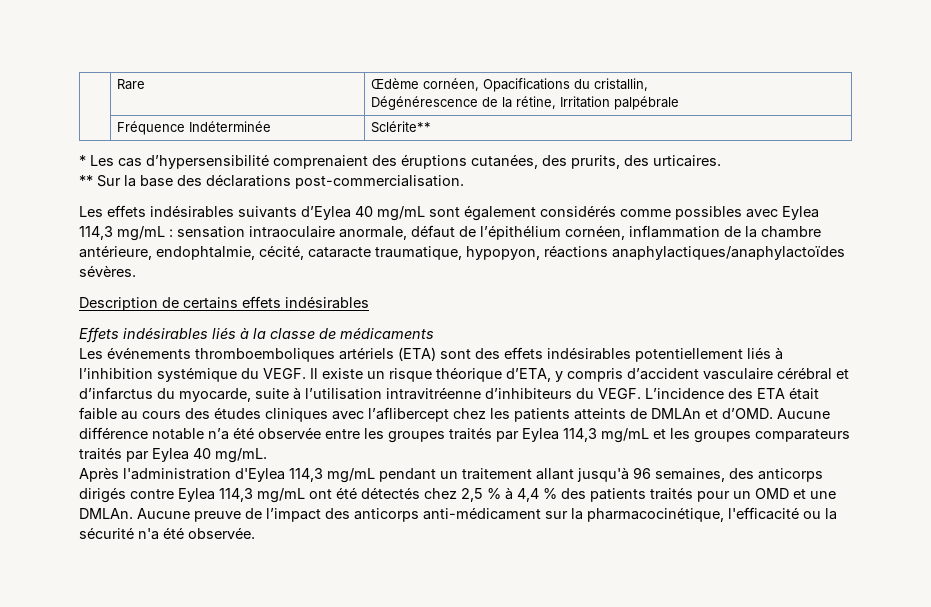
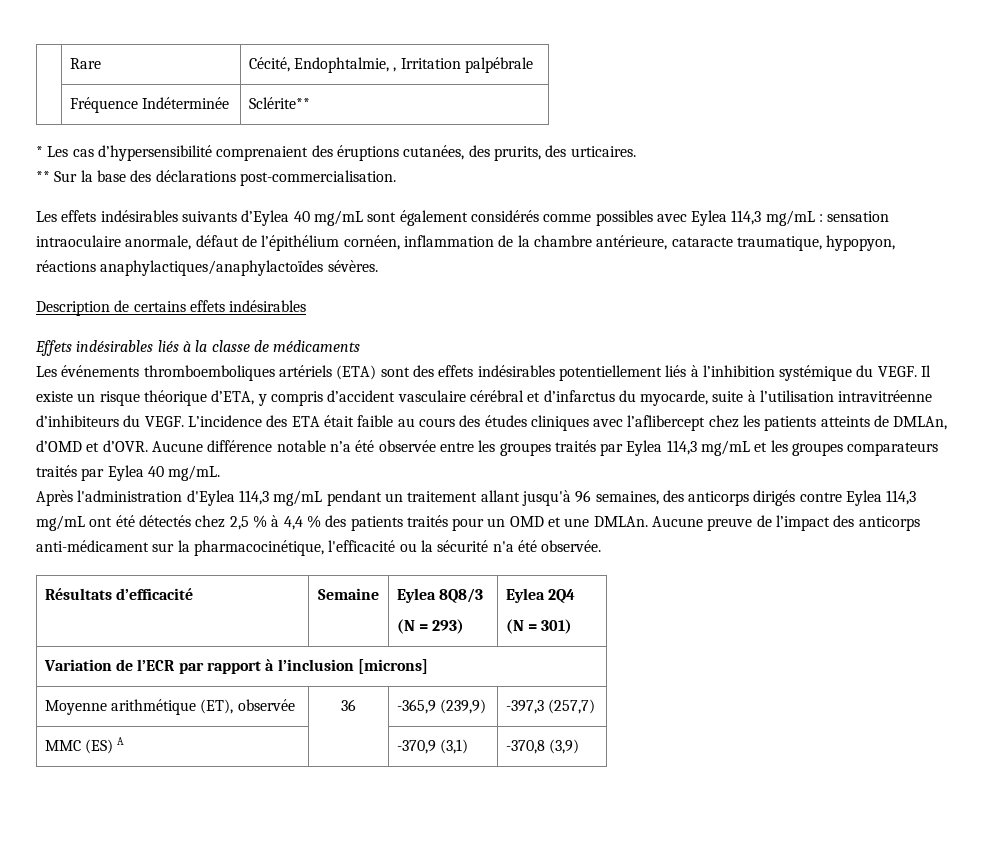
- | Rare | Œdème cornéen, Opacifications du cristallin,
- Dégénérescence de la rétine, Irritation palpébrale
+ | Rare | Cécité, Endophtalmie, , Irritation palpébrale
- Les effets indésirables suivants d’Eylea 40 mg/mL sont également considérés comme possibles avec Eylea 114,3 mg/mL : sensation intraoculaire anormale, défaut de l’épithélium cornéen, inflammation de la chambre antérieure, endophtalmie, cécité, cataracte traumatique, hypopyon, réactions anaphylactiques/anaphylactoïdes sévères.
+ Les effets indésirables suivants d’Eylea 40 mg/mL sont également considérés comme possibles avec Eylea 114,3 mg/mL : sensation intraoculaire anormale, défaut de l’épithélium cornéen, inflammation de la chambre antérieure, cataracte traumatique, hypopyon, réactions anaphylactiques/anaphylactoïdes sévères.
- L’incidence des ETA était faible au cours des études cliniques avec l’aflibercept chez les patients atteints de DMLAn et d’OMD.
+ L’incidence des ETA était faible au cours des études cliniques avec l’aflibercept chez les patients atteints de DMLAn, d’OMD et d’OVR.
+ Résultats d’efficacité | Semaine | Eylea 8Q8/3
+ (N = 293) | Eylea 2Q4
+ (N = 301)
+ Variation de l’ECR par rapport à l’inclusion [microns]
+ Moyenne arithmétique (ET), observée | 36 | -365,9 (239,9) | -397,3 (257,7)
+ MMC (ES) A | | -370,9 (3,1) | -370,8 (3,9)

